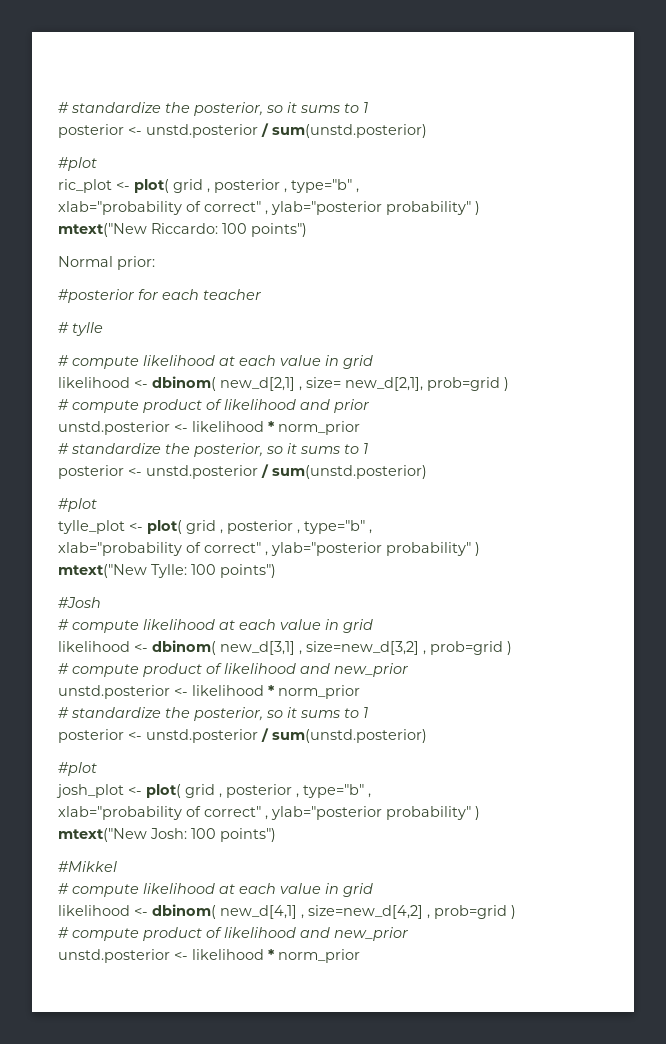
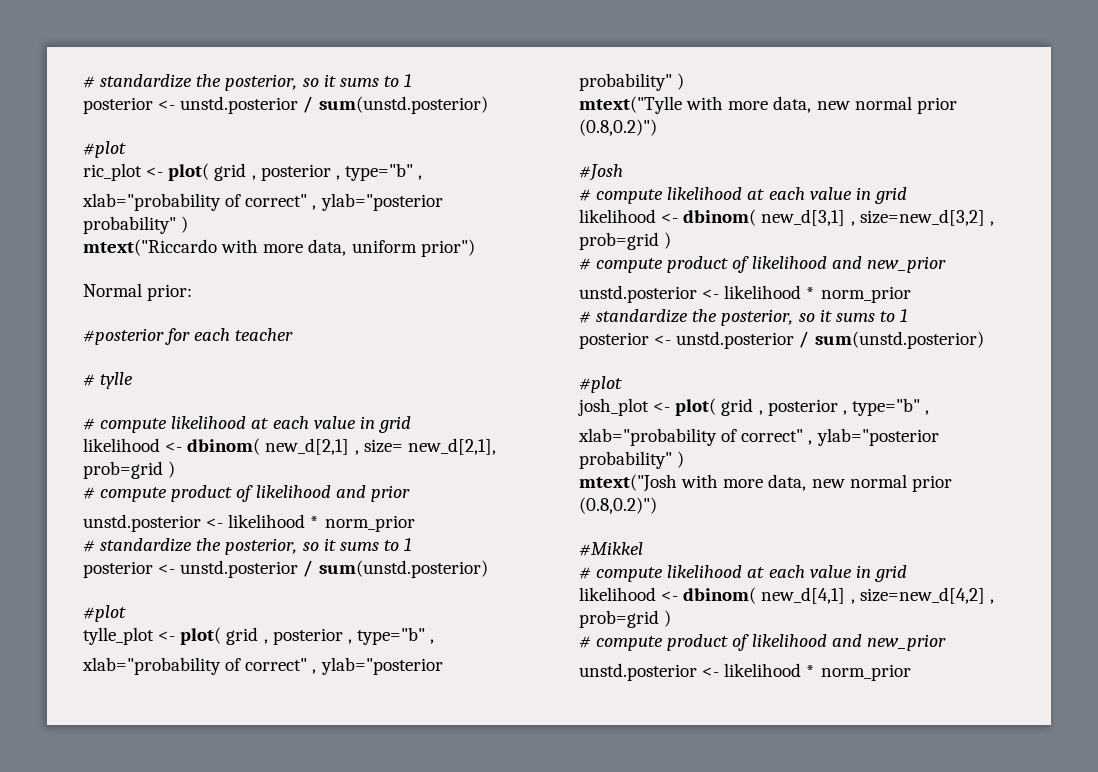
- mtext("New Riccardo: 100 points")
+ mtext("Riccardo with more data, uniform prior")
- mtext("New Tylle: 100 points")
+ mtext("Tylle with more data, new normal prior (0.8,0.2)")
- mtext("New Josh: 100 points")
+ mtext("Josh with more data, new normal prior (0.8,0.2)")

